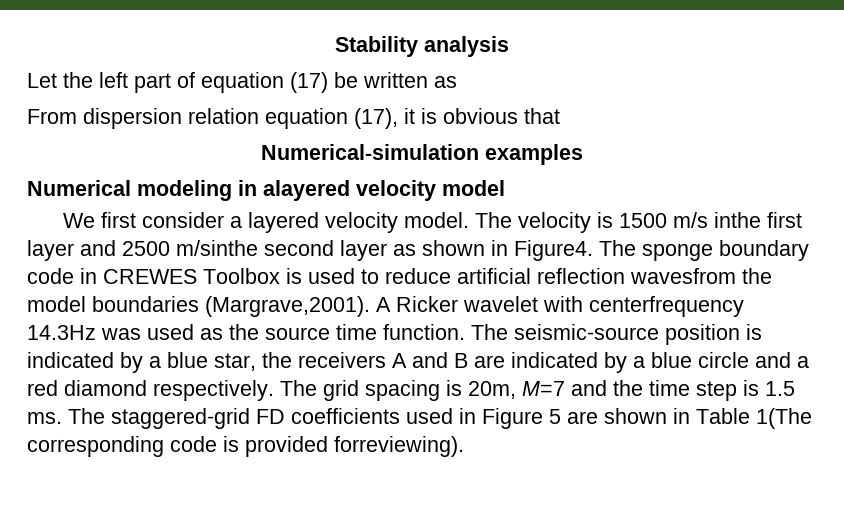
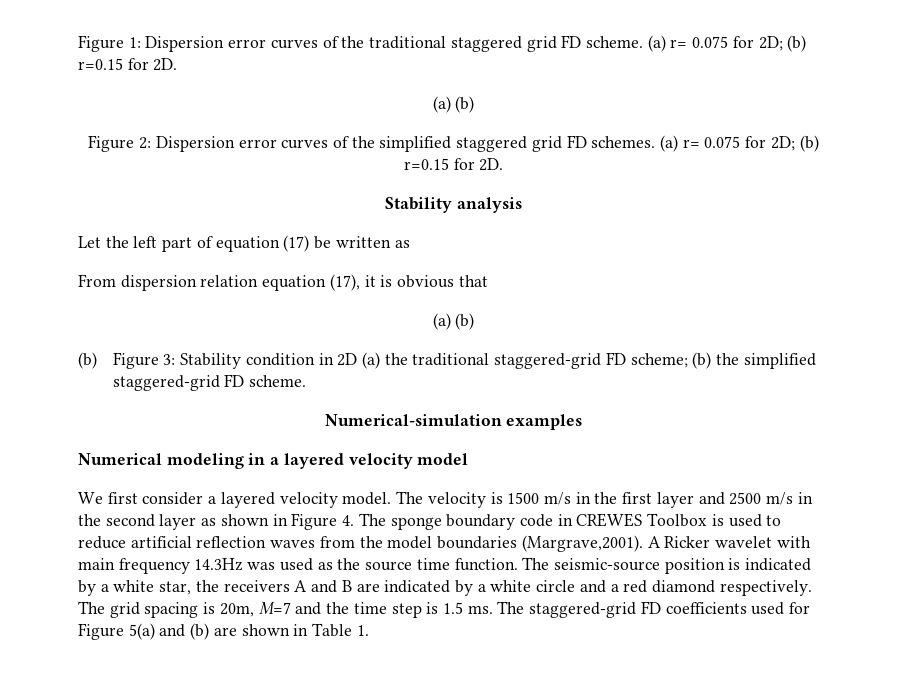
+ Figure 1: Dispersion error curves of the traditional staggered grid FD scheme. (a) r= 0.075 for 2D; (b) r=0.15 for 2D.
+ (a) (b)
+ Figure 2: Dispersion error curves of the simplified staggered grid FD schemes. (a) r= 0.075 for 2D; (b) r=0.15 for 2D.
  From dispersion relation equation (17), it is obvious that
+ (a) (b)
+ (b) Figure 3: Stability condition in 2D (a) the traditional staggered-grid FD scheme; (b) the simplified staggered-grid FD scheme.
- Numerical modeling in alayered velocity model
+ Numerical modeling in a layered velocity model
- The velocity is 1500 m/s inthe first layer and 2500 m/sinthe second layer as shown in Figure4. The sponge boundary code in CREWES Toolbox is used to reduce artificial reflection wavesfrom the model boundaries (Margrave,2001).
+ The velocity is 1500 m/s in the first layer and 2500 m/s in the second layer as shown in Figure 4. The sponge boundary code in CREWES Toolbox is used to reduce artificial reflection waves from the model boundaries (Margrave,2001).
- A Ricker wavelet with centerfrequency 14.3Hz was used as the source time function.
+ A Ricker wavelet with main frequency 14.3Hz was used as the source time function.
- The seismic-source position is indicated by a blue star, the receivers A and B are indicated by a blue circle and a red diamond respectively.
+ The seismic-source position is indicated by a white star, the receivers A and B are indicated by a white circle and a red diamond respectively.
- The staggered-grid FD coefficients used in Figure 5 are shown in Table 1(The corresponding code is provided forreviewing).
+ The staggered-grid FD coefficients used for Figure 5(a) and (b) are shown in Table 1.

